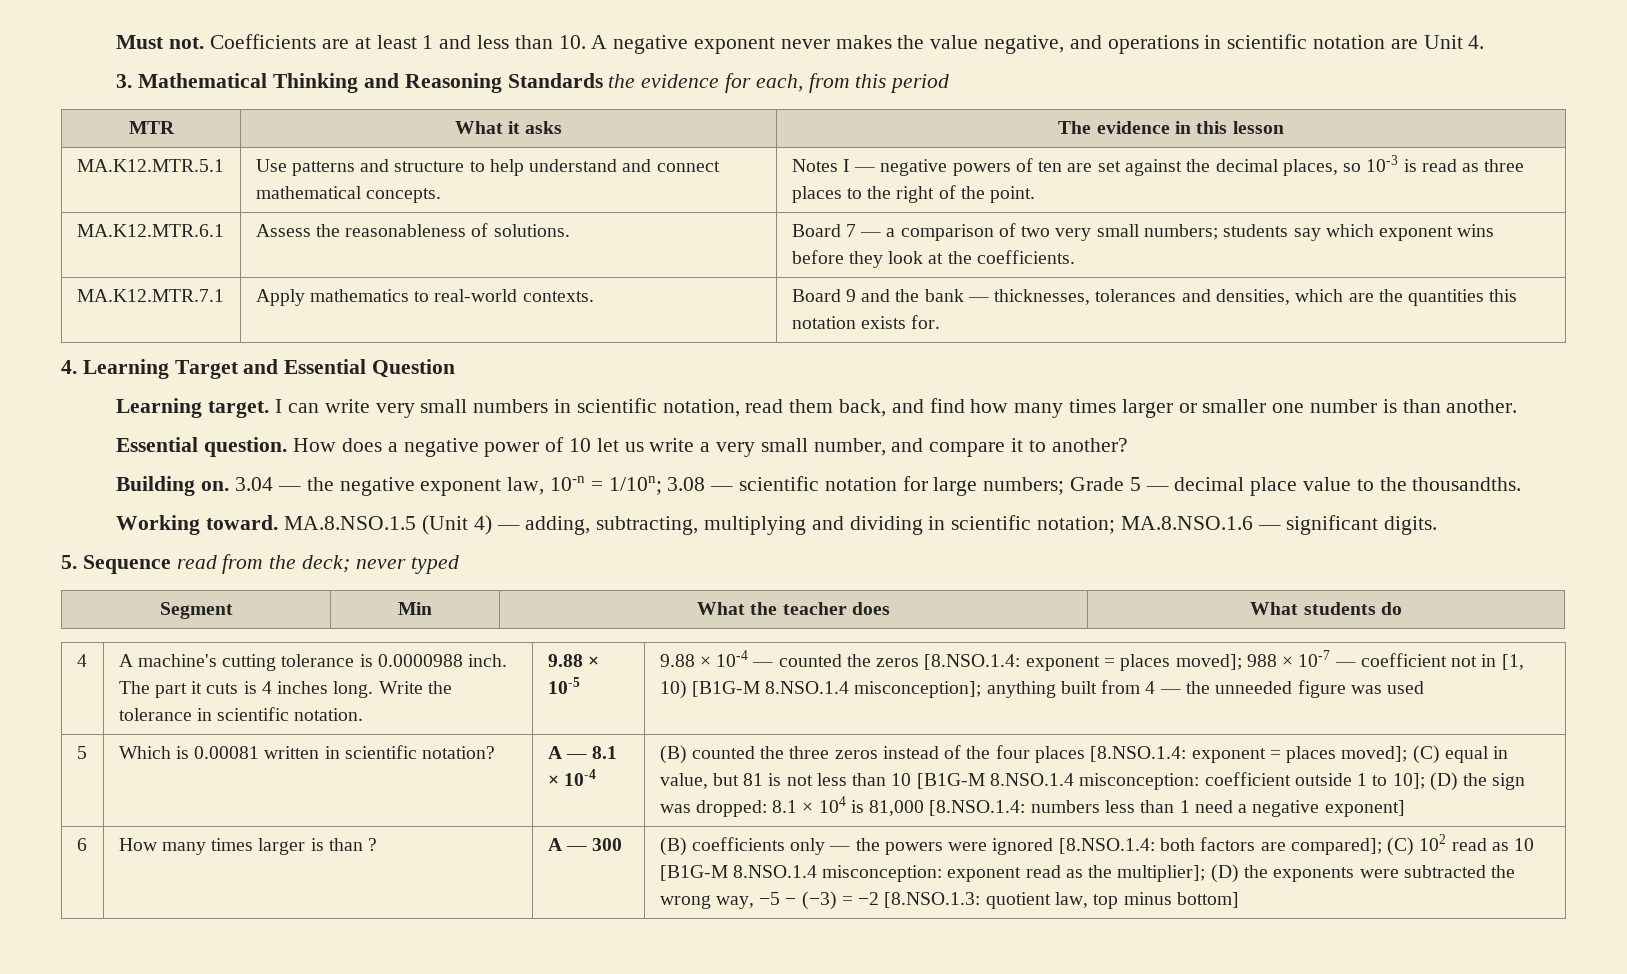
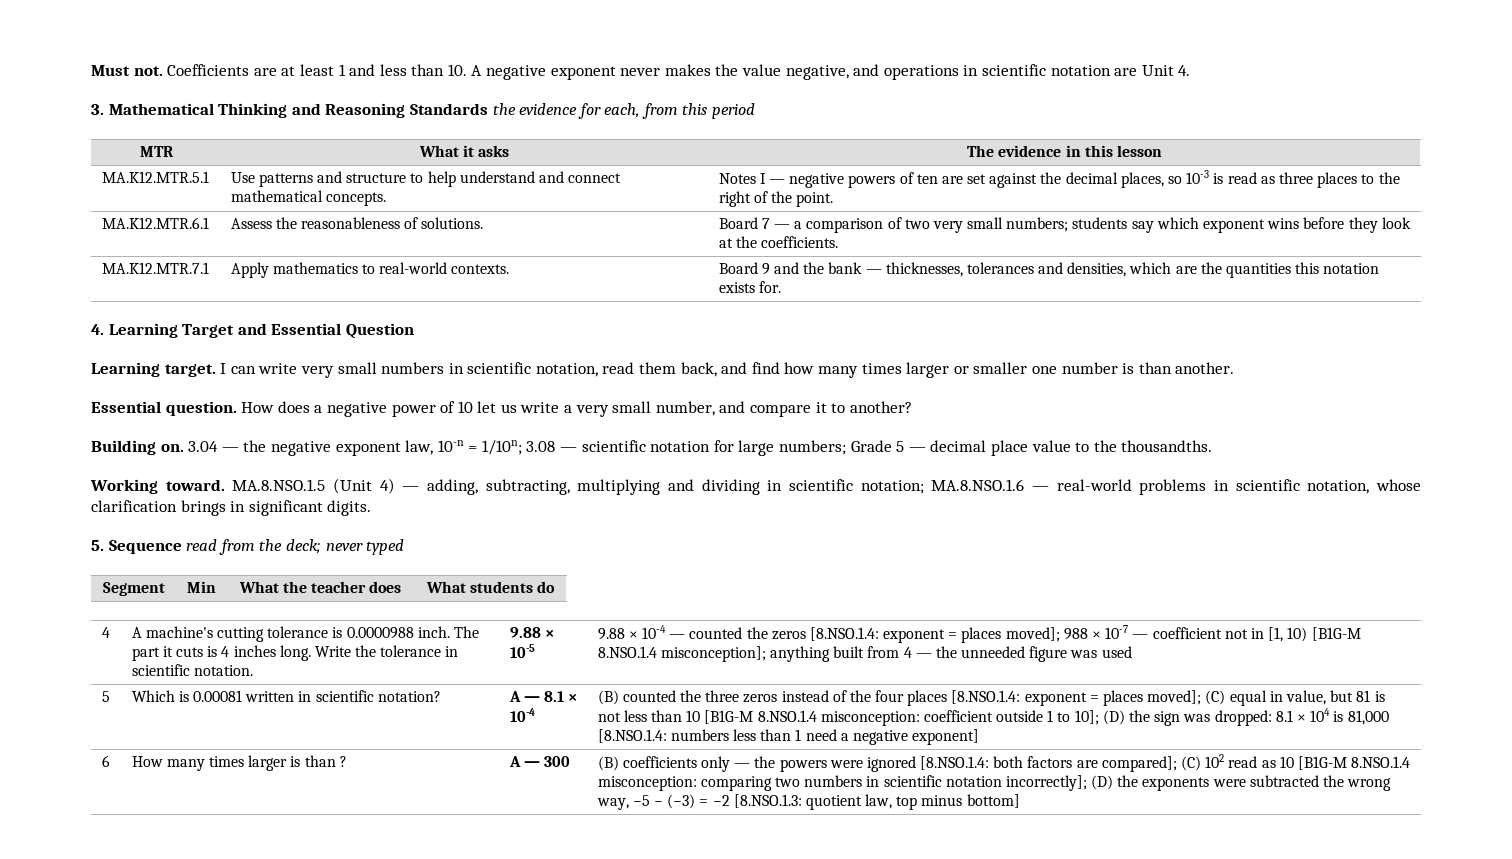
- MA.8.NSO.1.5 (Unit 4) — adding, subtracting, multiplying and dividing in scientific notation; MA.8.NSO.1.6 — significant digits.
+ MA.8.NSO.1.5 (Unit 4) — adding, subtracting, multiplying and dividing in scientific notation; MA.8.NSO.1.6 — real-world problems in scientific notation, whose clarification brings in significant digits.
- (B) coefficients only — the powers were ignored [8.NSO.1.4: both factors are compared]; (C) 102 read as 10 [B1G-M 8.NSO.1.4 misconception: exponent read as the multiplier]; (D) the exponents were subtracted the wrong way, −5 − (−3) = −2 [8.NSO.1.3: quotient law, top minus bottom]
+ (B) coefficients only — the powers were ignored [8.NSO.1.4: both factors are compared]; (C) 102 read as 10 [B1G-M 8.NSO.1.4 misconception: comparing two numbers in scientific notation incorrectly]; (D) the exponents were subtracted the wrong way, −5 − (−3) = −2 [8.NSO.1.3: quotient law, top minus bottom]

